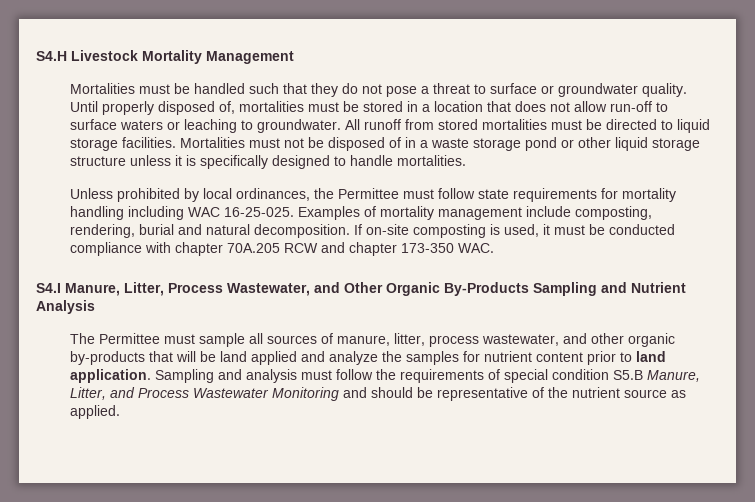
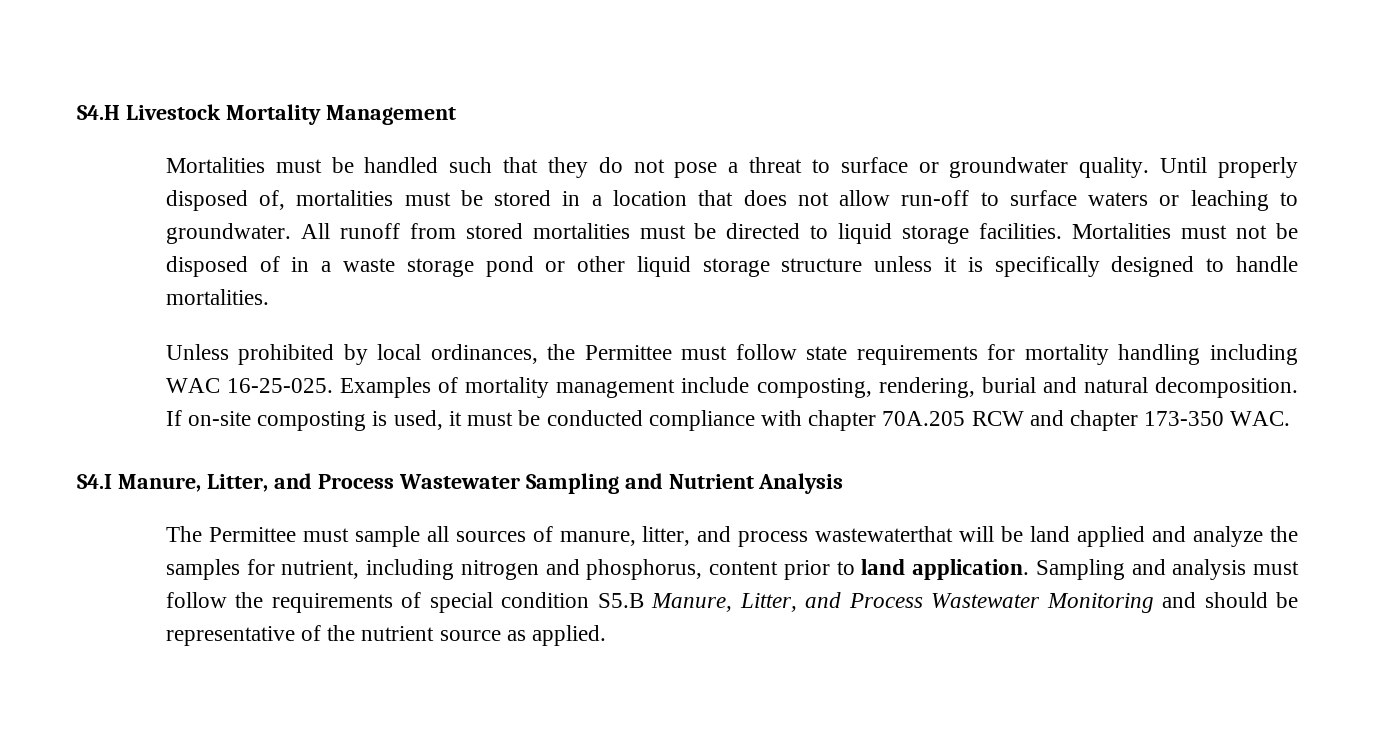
- S4.I Manure, Litter, Process Wastewater, and Other Organic By-Products Sampling and Nutrient Analysis
+ S4.I Manure, Litter, and Process Wastewater Sampling and Nutrient Analysis
- The Permittee must sample all sources of manure, litter, process wastewater, and other organic by-products that will be land applied and analyze the samples for nutrient content prior to land application.
+ The Permittee must sample all sources of manure, litter, and process wastewaterthat will be land applied and analyze the samples for nutrient, including nitrogen and phosphorus, content prior to land application.

